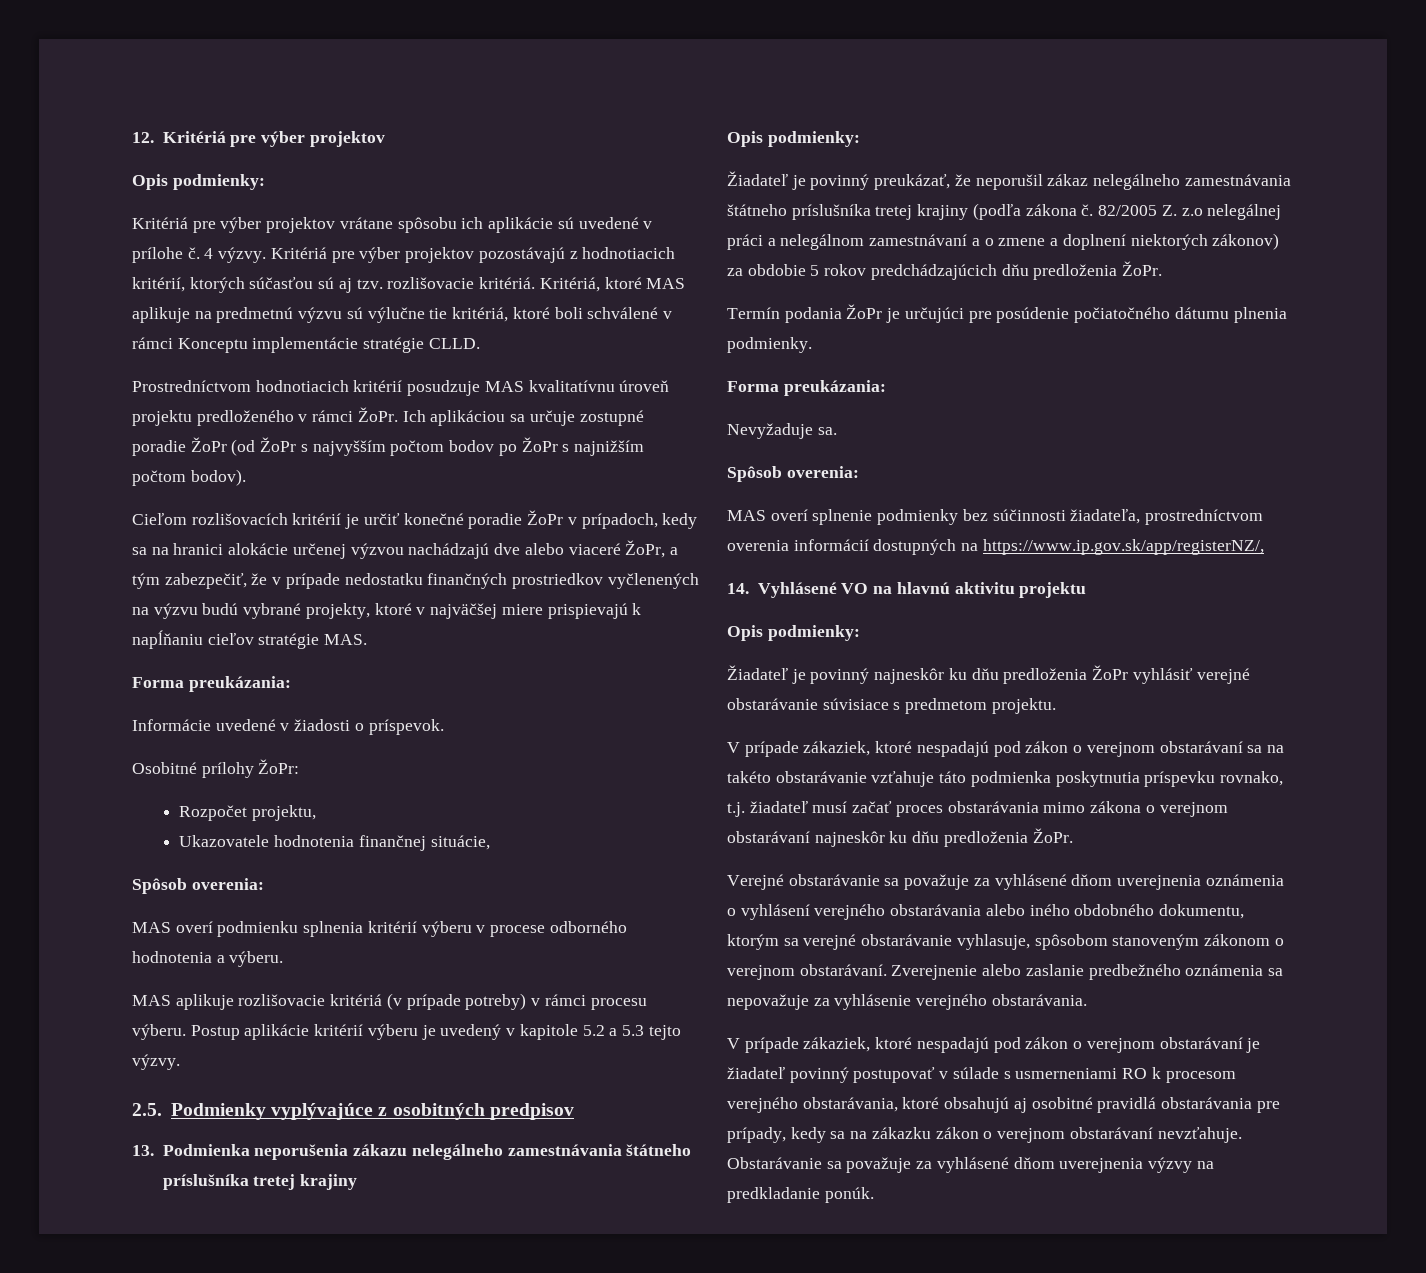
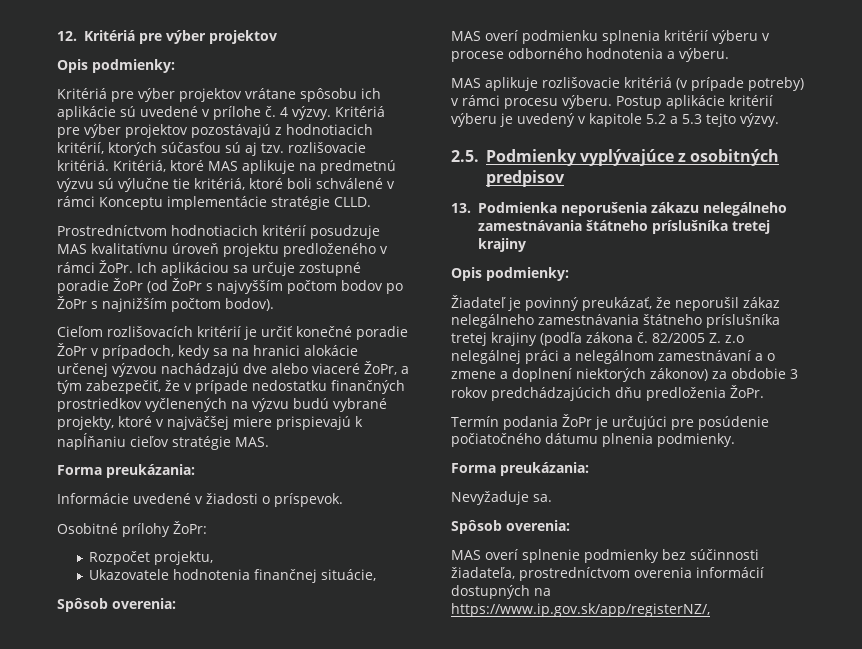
- 82/2005 Z. z.o nelegálnej práci a nelegálnom zamestnávaní a o zmene a doplnení niektorých zákonov) za obdobie 5 rokov predchádzajúcich dňu predloženia ŽoPr.
+ 82/2005 Z. z.o nelegálnej práci a nelegálnom zamestnávaní a o zmene a doplnení niektorých zákonov) za obdobie 3 rokov predchádzajúcich dňu predloženia ŽoPr.
- 14. Vyhlásené VO na hlavnú aktivitu projektu
- Opis podmienky:
- Žiadateľ je povinný najneskôr ku dňu predloženia ŽoPr vyhlásiť verejné obstarávanie súvisiace s predmetom projektu.
- V prípade zákaziek, ktoré nespadajú pod zákon o verejnom obstarávaní sa na takéto obstarávanie vzťahuje táto podmienka poskytnutia príspevku rovnako, t.j. žiadateľ musí začať proces obstarávania mimo zákona o verejnom obstarávaní najneskôr ku dňu predloženia ŽoPr.
- Verejné obstarávanie sa považuje za vyhlásené dňom uverejnenia oznámenia o vyhlásení verejného obstarávania alebo iného obdobného dokumentu, ktorým sa verejné obstarávanie vyhlasuje, spôsobom stanoveným zákonom o verejnom obstarávaní. Zverejnenie alebo zaslanie predbežného oznámenia sa nepovažuje za vyhlásenie verejného obstarávania.
- V prípade zákaziek, ktoré nespadajú pod zákon o verejnom obstarávaní je žiadateľ povinný postupovať v súlade s usmerneniami RO k procesom verejného obstarávania, ktoré obsahujú aj osobitné pravidlá obstarávania pre prípady, kedy sa na zákazku zákon o verejnom obstarávaní nevzťahuje. Obstarávanie sa považuje za vyhlásené dňom uverejnenia výzvy na predkladanie ponúk.

